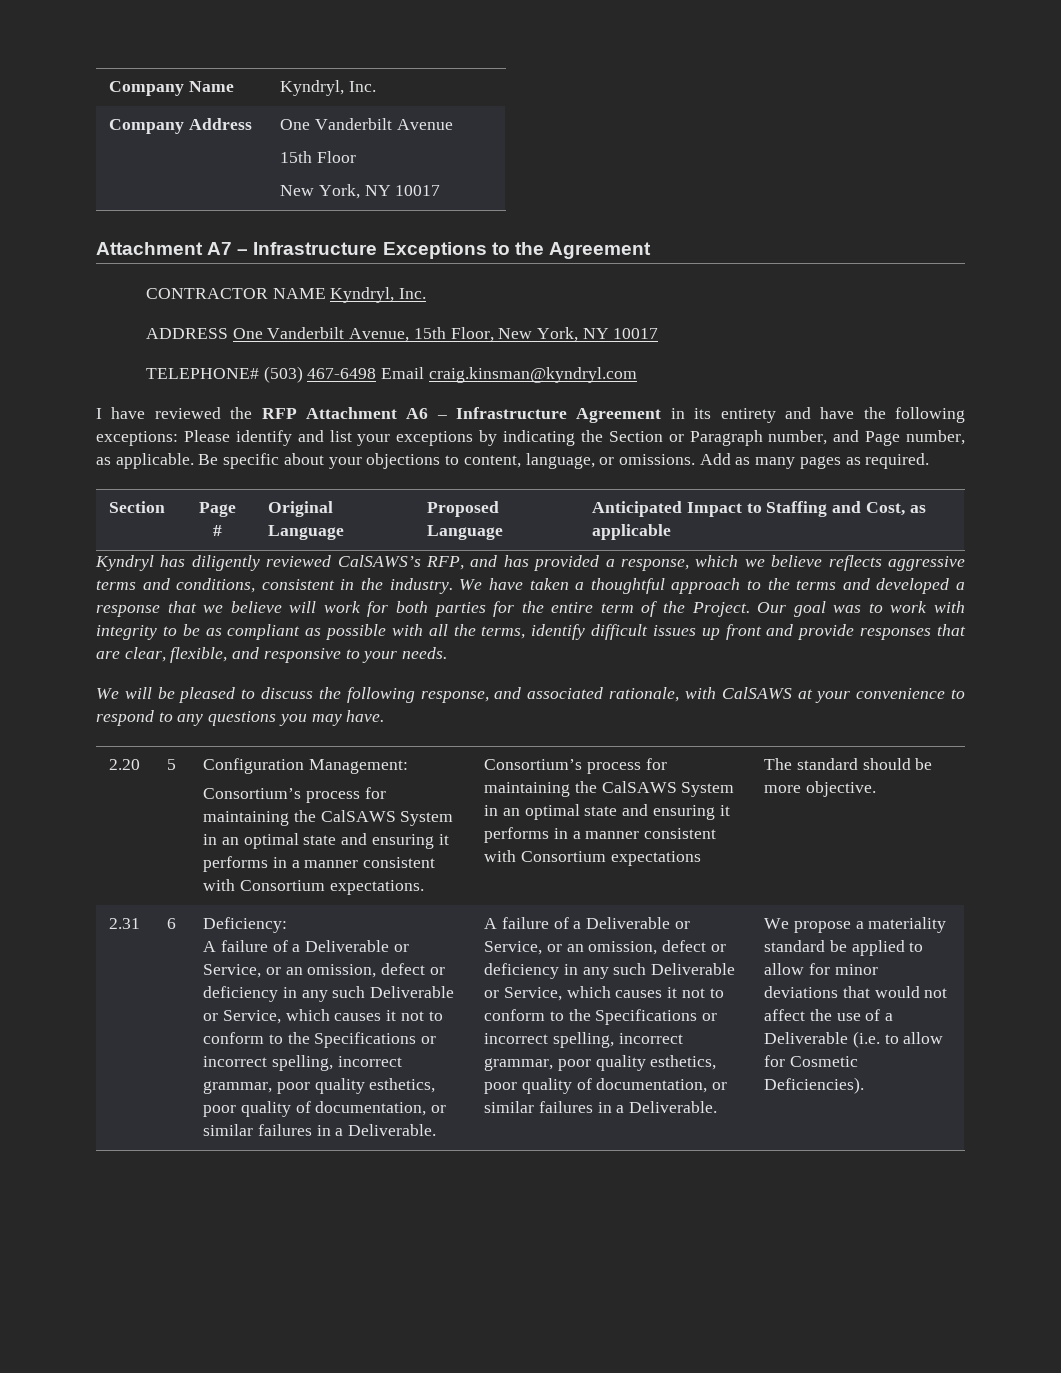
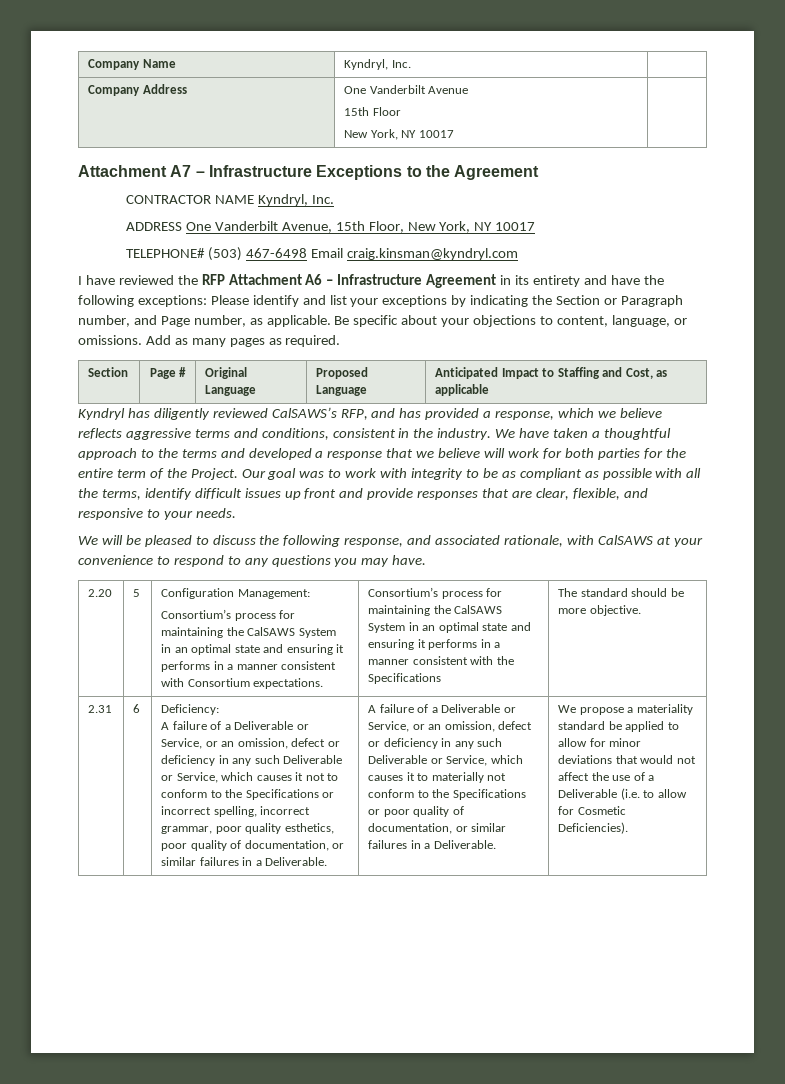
- Consortium’s process for maintaining the CalSAWS System in an optimal state and ensuring it performs in a manner consistent with Consortium expectations
+ Consortium’s process for maintaining the CalSAWS System in an optimal state and ensuring it performs in a manner consistent with the Specifications
- A failure of a Deliverable or Service, or an omission, defect or deficiency in any such Deliverable or Service, which causes it not to conform to the Specifications or incorrect spelling, incorrect grammar, poor quality esthetics, poor quality of documentation, or similar failures in a Deliverable. | A failure of a Deliverable or Service, or an omission, defect or deficiency in any such Deliverable or Service, which causes it not to conform to the Specifications or incorrect spelling, incorrect grammar, poor quality esthetics, poor quality of documentation, or similar failures in a Deliverable.
+ A failure of a Deliverable or Service, or an omission, defect or deficiency in any such Deliverable or Service, which causes it not to conform to the Specifications or incorrect spelling, incorrect grammar, poor quality esthetics, poor quality of documentation, or similar failures in a Deliverable. | A failure of a Deliverable or Service, or an omission, defect or deficiency in any such Deliverable or Service, which causes it to materially not conform to the Specifications or poor quality of documentation, or similar failures in a Deliverable.

